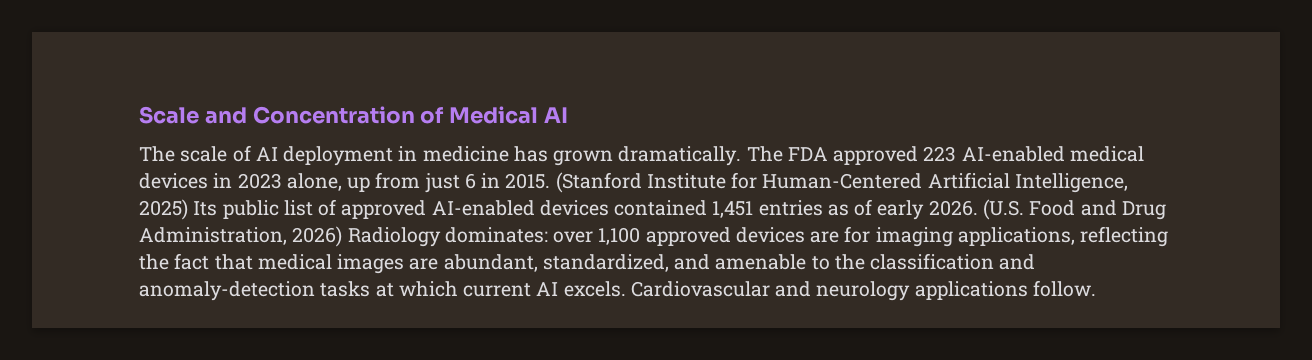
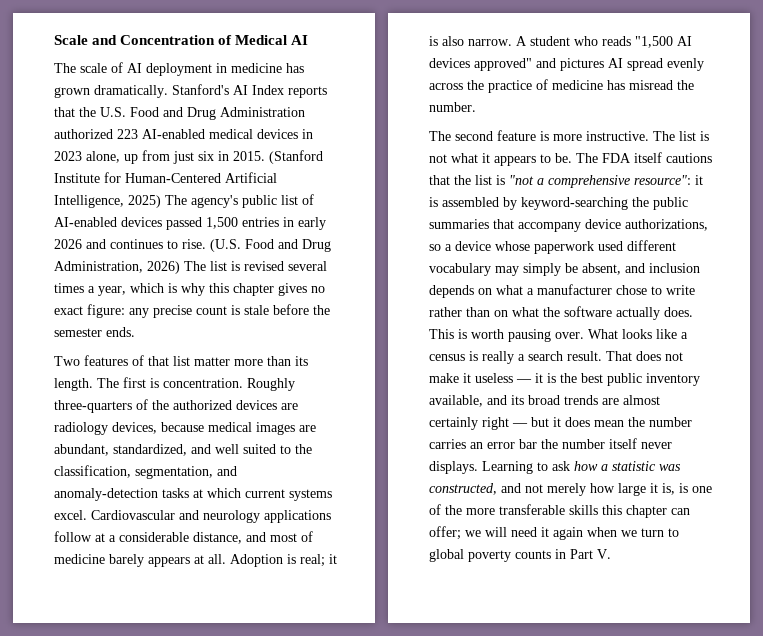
- The FDA approved 223 AI-enabled medical devices in 2023 alone, up from just 6 in 2015.
+ Stanford's AI Index reports that the U.S. Food and Drug Administration authorized 223 AI-enabled medical devices in 2023 alone, up from just six in 2015.
- (Stanford Institute for Human-Centered Artificial Intelligence, 2025) Its public list of approved AI-enabled devices contained 1,451 entries as of early 2026.
+ (Stanford Institute for Human-Centered Artificial Intelligence, 2025) The agency's public list of AI-enabled devices passed 1,500 entries in early 2026 and continues to rise.
- (U.S. Food and Drug Administration, 2026) Radiology dominates: over 1,100 approved devices are for imaging applications, reflecting the fact that medical images are abundant, standardized, and amenable to the classification and anomaly-detection tasks at which current AI excels.
+ (U.S. Food and Drug Administration, 2026) The list is revised several times a year, which is why this chapter gives no exact figure: any precise count is stale before the semester ends.
+ Two features of that list matter more than its length. The first is concentration. Roughly three-quarters of the authorized devices are radiology devices, because medical images are abundant, standardized, and well suited to the classification, segmentation, and anomaly-detection tasks at which current systems excel.
- Cardiovascular and neurology applications follow.
+ Cardiovascular and neurology applications follow at a considerable distance, and most of medicine barely appears at all. Adoption is real; it is also narrow. A student who reads "1,500 AI devices approved" and pictures AI spread evenly across the practice of medicine has misread the number.
+ The second feature is more instructive. The list is not what it appears to be. The FDA itself cautions that the list is "not a comprehensive resource": it is assembled by keyword-searching the public summaries that accompany device authorizations, so a device whose paperwork used different vocabulary may simply be absent, and inclusion depends on what a manufacturer chose to write rather than on what the software actually does. This is worth pausing over. What looks like a census is really a search result. That does not make it useless — it is the best public inventory available, and its broad trends are almost certainly right — but it does mean the number carries an error bar the number itself never displays. Learning to ask how a statistic was constructed, and not merely how large it is, is one of the more transferable skills this chapter can offer; we will need it again when we turn to global poverty counts in Part V.

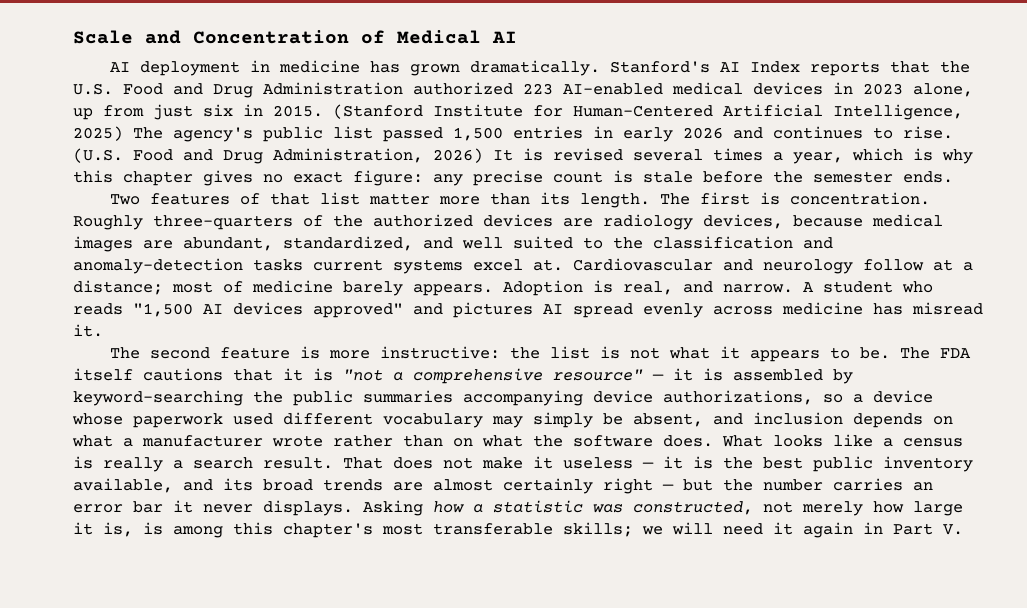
- The scale of AI deployment in medicine has grown dramatically.
+ AI deployment in medicine has grown dramatically.
- (Stanford Institute for Human-Centered Artificial Intelligence, 2025) The agency's public list of AI-enabled devices passed 1,500 entries in early 2026 and continues to rise.
+ (Stanford Institute for Human-Centered Artificial Intelligence, 2025) The agency's public list passed 1,500 entries in early 2026 and continues to rise.
- (U.S. Food and Drug Administration, 2026) The list is revised several times a year, which is why this chapter gives no exact figure: any precise count is stale before the semester ends.
+ (U.S. Food and Drug Administration, 2026) It is revised several times a year, which is why this chapter gives no exact figure: any precise count is stale before the semester ends.
- Roughly three-quarters of the authorized devices are radiology devices, because medical images are abundant, standardized, and well suited to the classification, segmentation, and anomaly-detection tasks at which current systems excel.
+ Roughly three-quarters of the authorized devices are radiology devices, because medical images are abundant, standardized, and well suited to the classification and anomaly-detection tasks current systems excel at.
- Cardiovascular and neurology applications follow at a considerable distance, and most of medicine barely appears at all. Adoption is real; it is also narrow.
+ Cardiovascular and neurology follow at a distance; most of medicine barely appears. Adoption is real, and narrow.
- A student who reads "1,500 AI devices approved" and pictures AI spread evenly across the practice of medicine has misread the number.
+ A student who reads "1,500 AI devices approved" and pictures AI spread evenly across medicine has misread it.
- The second feature is more instructive. The list is not what it appears to be.
+ The second feature is more instructive: the list is not what it appears to be.
- The FDA itself cautions that the list is "not a comprehensive resource": it is assembled by keyword-searching the public summaries that accompany device authorizations, so a device whose paperwork used different vocabulary may simply be absent, and inclusion depends on what a manufacturer chose to write rather than on what the software actually does. This is worth pausing over.
+ The FDA itself cautions that it is "not a comprehensive resource" — it is assembled by keyword-searching the public summaries accompanying device authorizations, so a device whose paperwork used different vocabulary may simply be absent, and inclusion depends on what a manufacturer wrote rather than on what the software does.
- That does not make it useless — it is the best public inventory available, and its broad trends are almost certainly right — but it does mean the number carries an error bar the number itself never displays. Learning to ask how a statistic was constructed, and not merely how large it is, is one of the more transferable skills this chapter can offer; we will need it again when we turn to global poverty counts in Part V.
+ That does not make it useless — it is the best public inventory available, and its broad trends are almost certainly right — but the number carries an error bar it never displays. Asking how a statistic was constructed, not merely how large it is, is among this chapter's most transferable skills; we will need it again in Part V.

